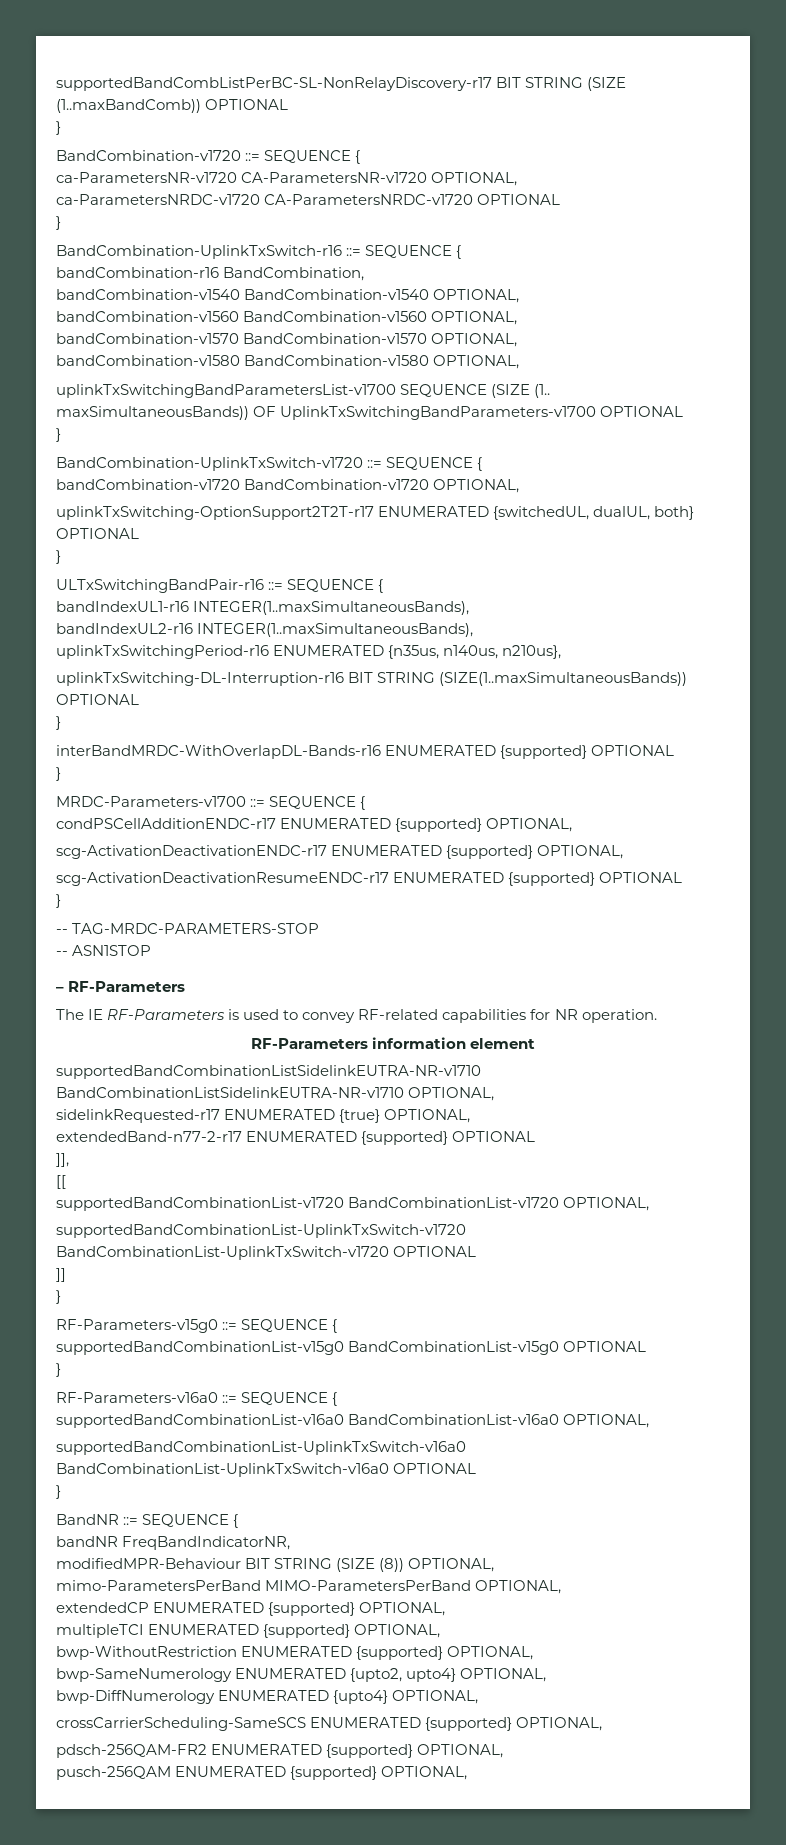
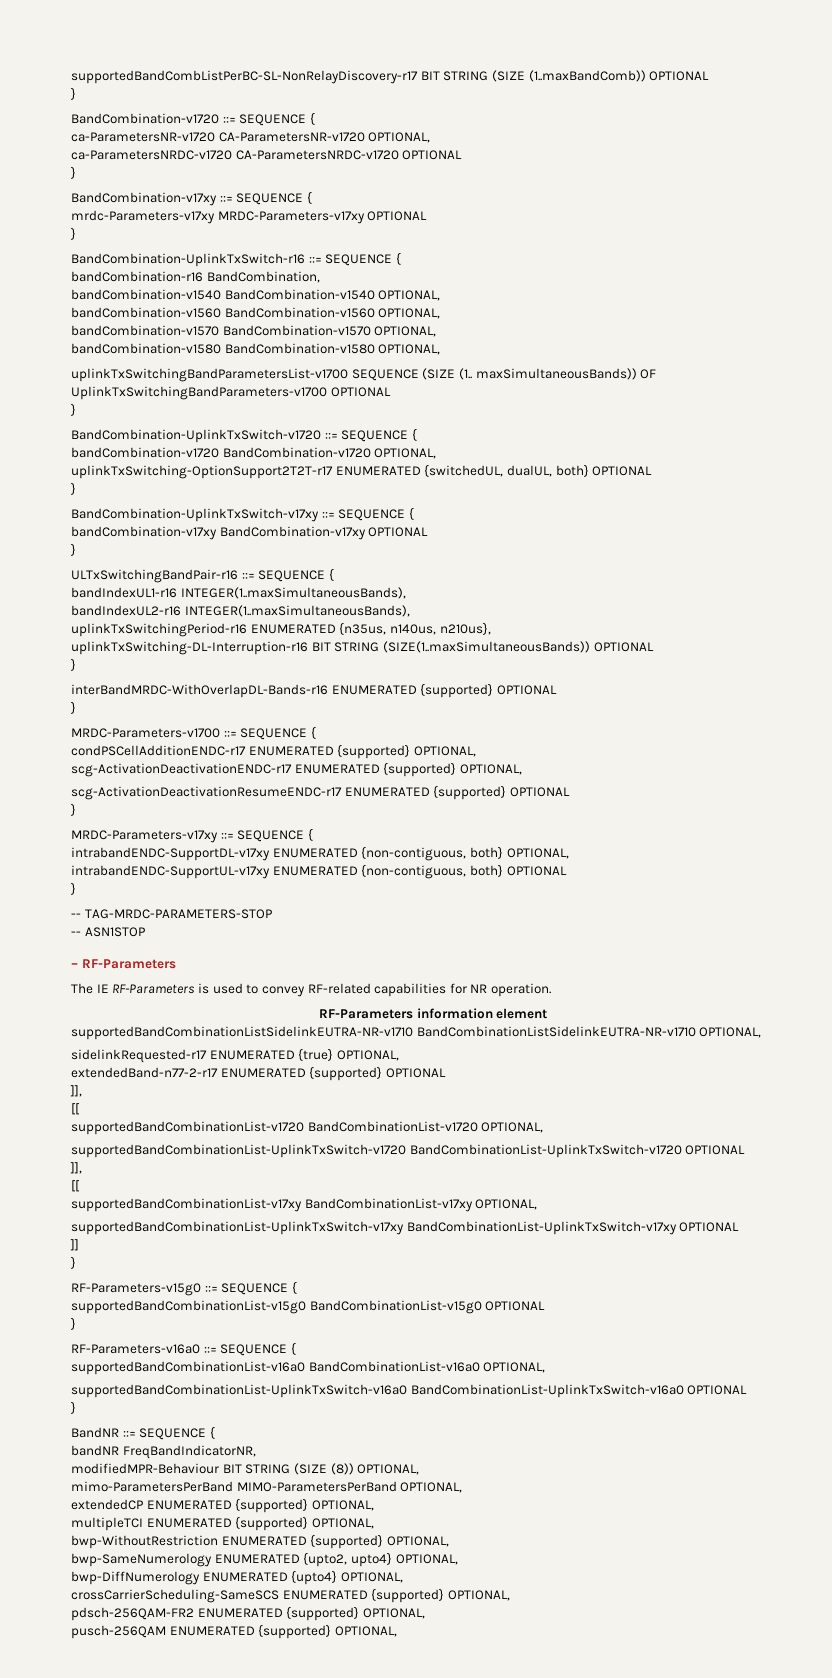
+ BandCombination-v17xy ::= SEQUENCE {
+ mrdc-Parameters-v17xy MRDC-Parameters-v17xy OPTIONAL
+ }
+ BandCombination-UplinkTxSwitch-v17xy ::= SEQUENCE {
+ bandCombination-v17xy BandCombination-v17xy OPTIONAL
+ }
+ MRDC-Parameters-v17xy ::= SEQUENCE {
+ intrabandENDC-SupportDL-v17xy ENUMERATED {non-contiguous, both} OPTIONAL,
+ intrabandENDC-SupportUL-v17xy ENUMERATED {non-contiguous, both} OPTIONAL
+ }
  supportedBandCombinationList-UplinkTxSwitch-v1720 BandCombinationList-UplinkTxSwitch-v1720 OPTIONAL
+ ]],
+ [[
+ supportedBandCombinationList-v17xy BandCombinationList-v17xy OPTIONAL,
+ supportedBandCombinationList-UplinkTxSwitch-v17xy BandCombinationList-UplinkTxSwitch-v17xy OPTIONAL

